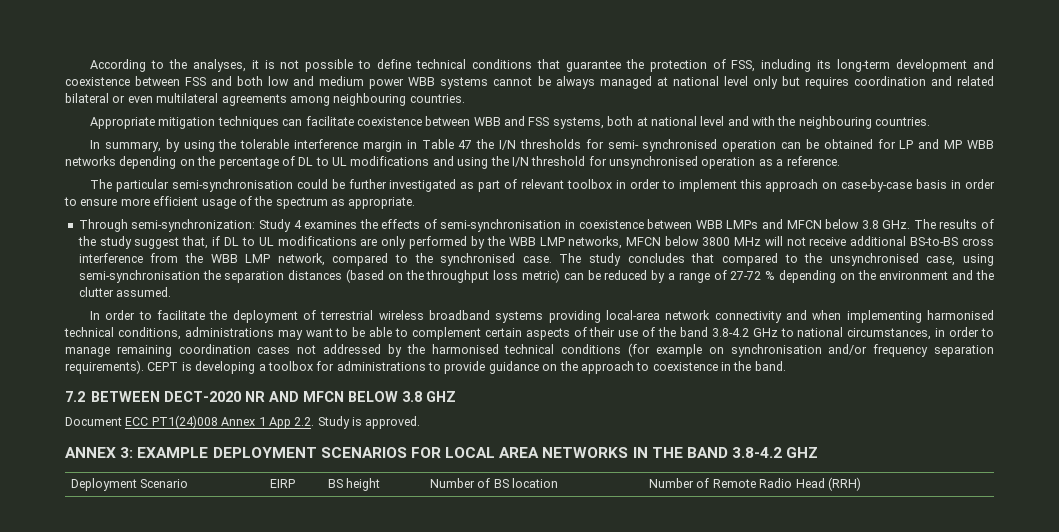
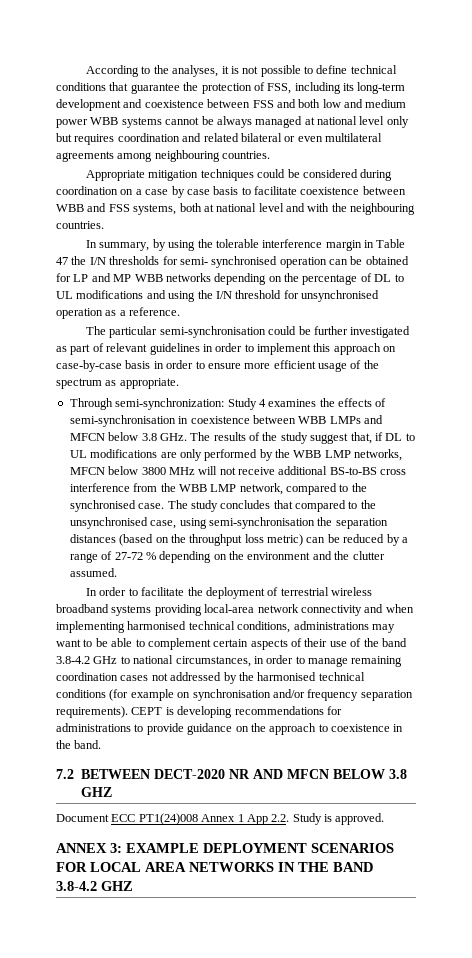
- Appropriate mitigation techniques can facilitate coexistence between WBB and FSS systems, both at national level and with the neighbouring countries.
+ Appropriate mitigation techniques could be considered during coordination on a case by case basis to facilitate coexistence between WBB and FSS systems, both at national level and with the neighbouring countries.
- The particular semi-synchronisation could be further investigated as part of relevant toolbox in order to implement this approach on case-by-case basis in order to ensure more efficient usage of the spectrum as appropriate.
+ The particular semi-synchronisation could be further investigated as part of relevant guidelines in order to implement this approach on case-by-case basis in order to ensure more efficient usage of the spectrum as appropriate.
- CEPT is developing a toolbox for administrations to provide guidance on the approach to coexistence in the band.
+ CEPT is developing recommendations for administrations to provide guidance on the approach to coexistence in the band.
- Deployment Scenario | EIRP | BS height | Number of BS location | Number of Remote Radio Head (RRH)

